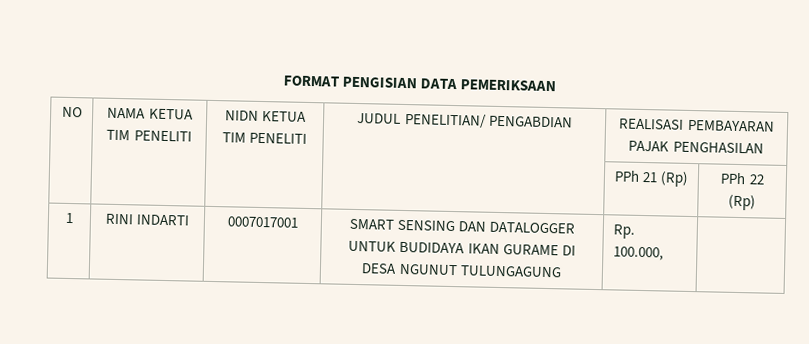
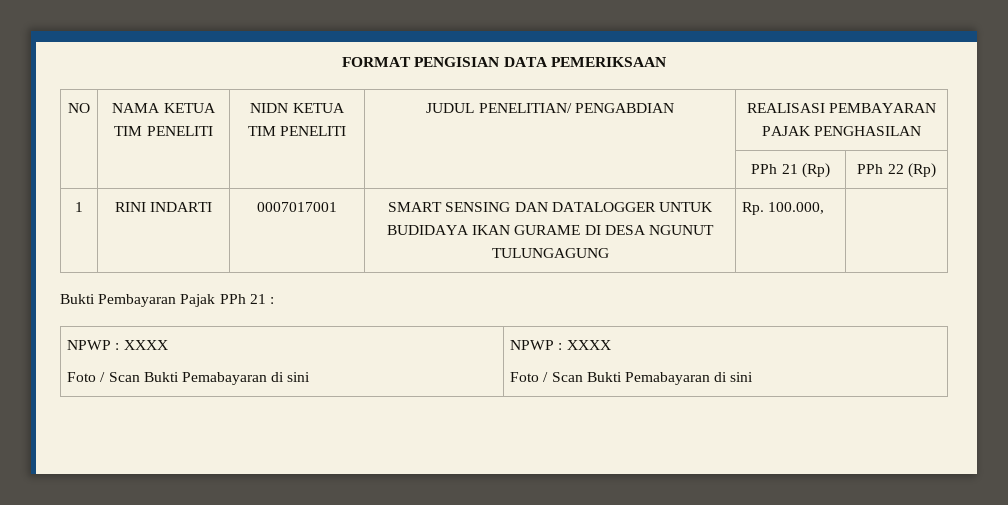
+ Bukti Pembayaran Pajak PPh 21 :
+ NPWP : XXXX
+ Foto / Scan Bukti Pemabayaran di sini | NPWP : XXXX
+ Foto / Scan Bukti Pemabayaran di sini

